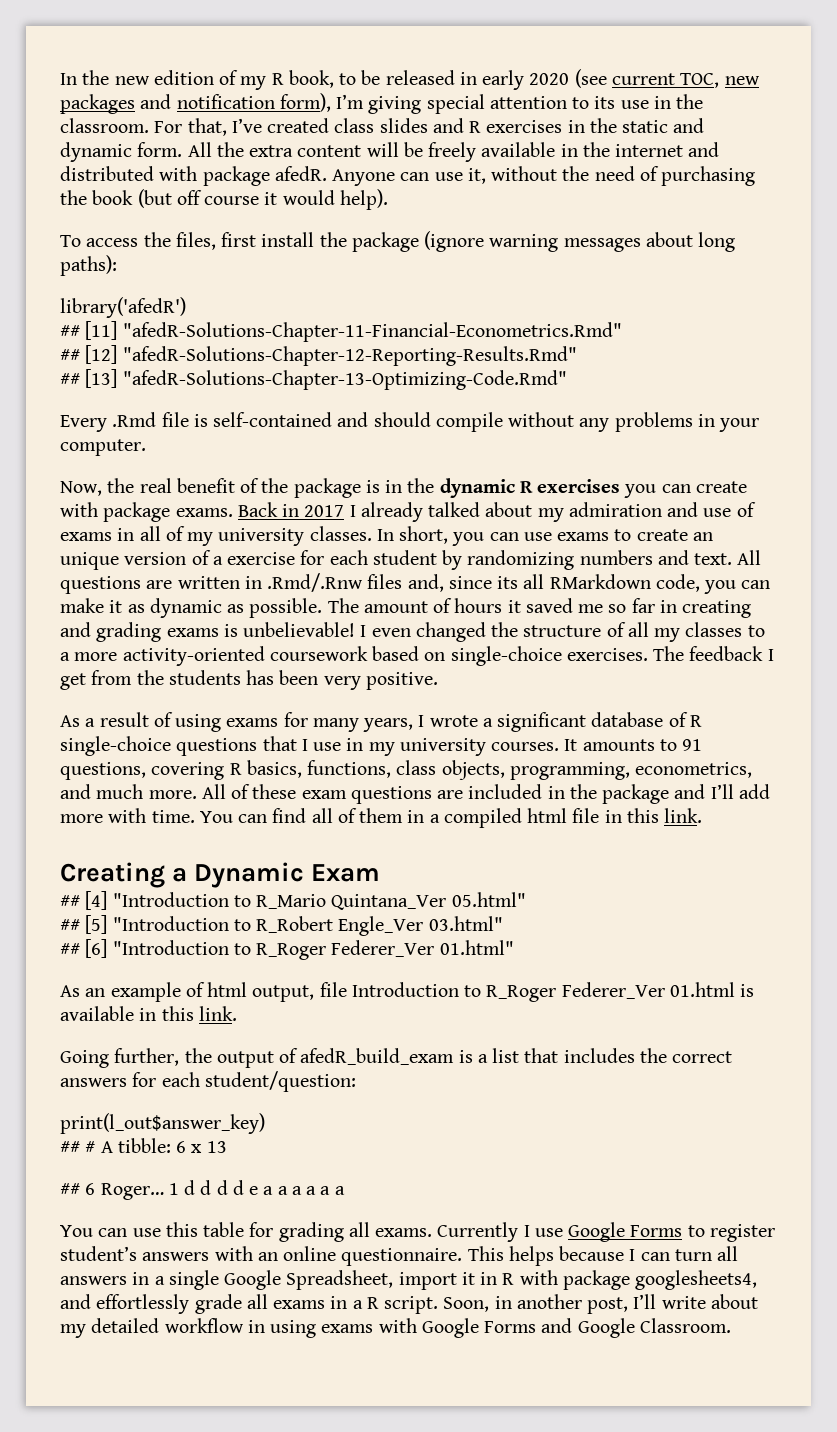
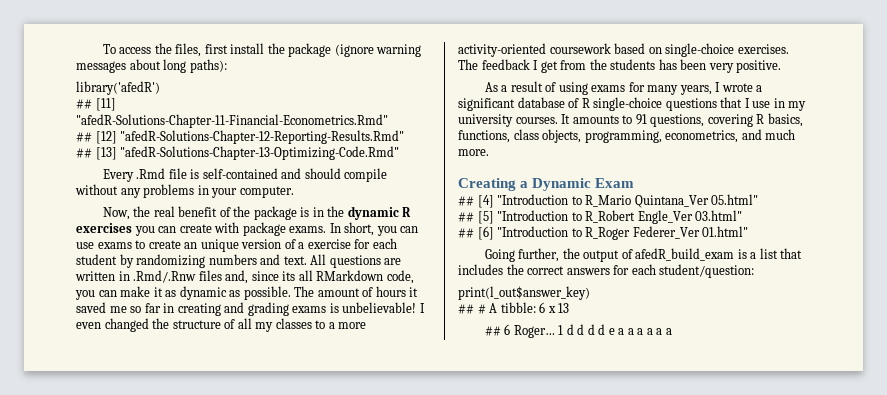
- In the new edition of my R book, to be released in early 2020 (see current TOC, new packages and notification form), I’m giving special attention to its use in the classroom. For that, I’ve created class slides and R exercises in the static and dynamic form. All the extra content will be freely available in the internet and distributed with package afedR. Anyone can use it, without the need of purchasing the book (but off course it would help).
- Back in 2017 I already talked about my admiration and use of exams in all of my university classes.
- All of these exam questions are included in the package and I’ll add more with time. You can find all of them in a compiled html file in this link.
- As an example of html output, file Introduction to R_Roger Federer_Ver 01.html is available in this link.
- You can use this table for grading all exams. Currently I use Google Forms to register student’s answers with an online questionnaire. This helps because I can turn all answers in a single Google Spreadsheet, import it in R with package googlesheets4, and effortlessly grade all exams in a R script. Soon, in another post, I’ll write about my detailed workflow in using exams with Google Forms and Google Classroom.

